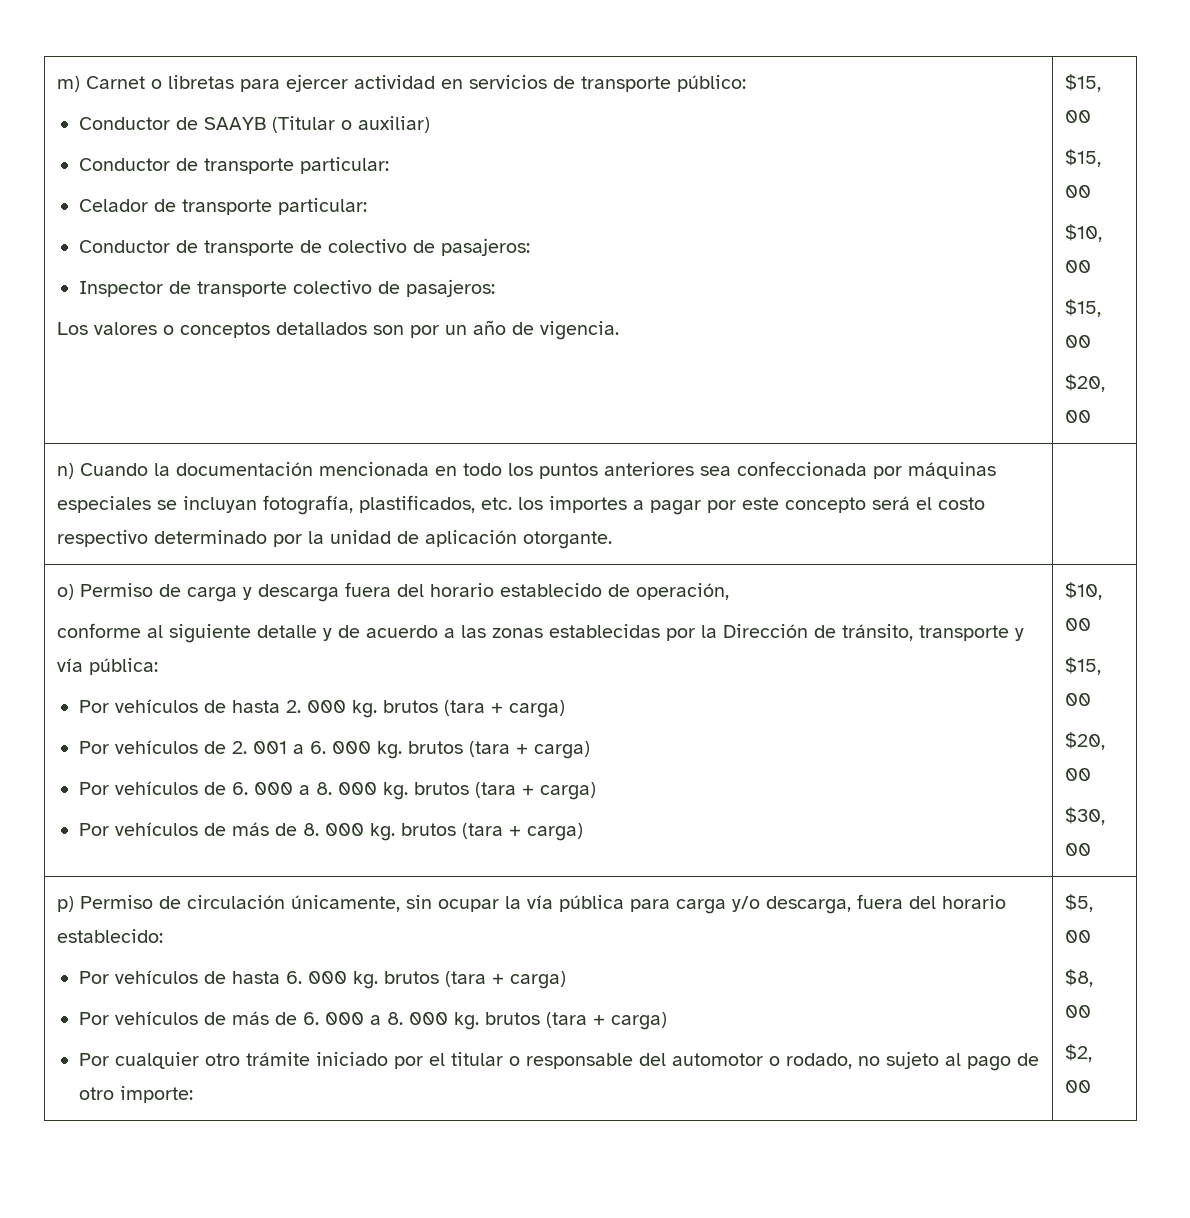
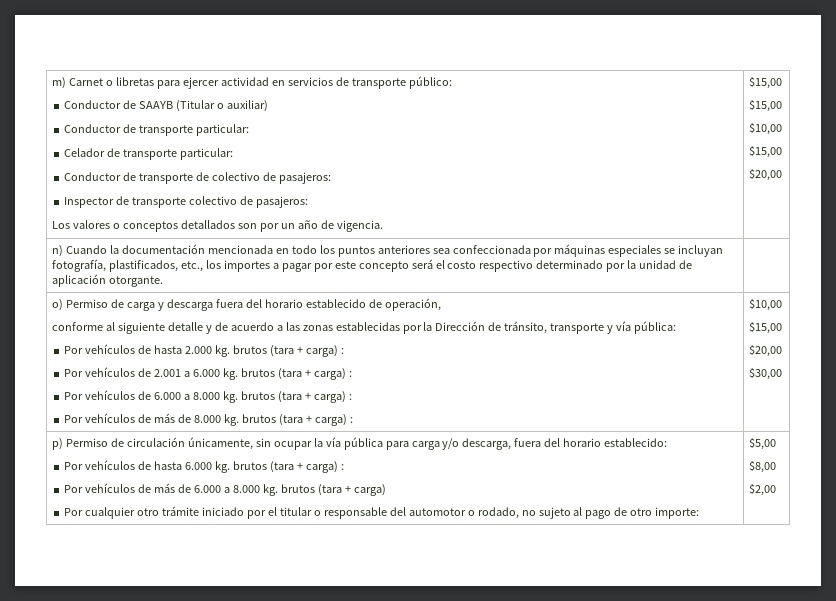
- Los valores o conceptos detallados son por un año de vigencia. | $15, 00
- $15, 00
- $10, 00
- $15, 00
- $20, 00
+ Los valores o conceptos detallados son por un año de vigencia. | $15,00
+ $15,00
+ $10,00
+ $15,00
+ $20,00
- n) Cuando la documentación mencionada en todo los puntos anteriores sea confeccionada por máquinas especiales se incluyan fotografía, plastificados, etc. los importes a pagar por este concepto será el costo respectivo determinado por la unidad de aplicación otorgante. |
+ n) Cuando la documentación mencionada en todo los puntos anteriores sea confeccionada por máquinas especiales se incluyan fotografía, plastificados, etc., los importes a pagar por este concepto será el costo respectivo determinado por la unidad de aplicación otorgante. |
- Por vehículos de hasta 2. 000 kg. brutos (tara + carga)
- Por vehículos de 2. 001 a 6. 000 kg. brutos (tara + carga)
- Por vehículos de 6. 000 a 8. 000 kg. brutos (tara + carga)
- Por vehículos de más de 8. 000 kg. brutos (tara + carga) | $10, 00
- $15, 00
- $20, 00
- $30, 00
+ Por vehículos de hasta 2.000 kg. brutos (tara + carga) :
+ Por vehículos de 2.001 a 6.000 kg. brutos (tara + carga) :
+ Por vehículos de 6.000 a 8.000 kg. brutos (tara + carga) :
+ Por vehículos de más de 8.000 kg. brutos (tara + carga) : | $10,00
+ $15,00
+ $20,00
+ $30,00
- Por vehículos de hasta 6. 000 kg. brutos (tara + carga)
- Por vehículos de más de 6. 000 a 8. 000 kg. brutos (tara + carga)
+ Por vehículos de hasta 6.000 kg. brutos (tara + carga) :
+ Por vehículos de más de 6.000 a 8.000 kg. brutos (tara + carga)
- $5, 00
- $8, 00
- $2, 00
+ $5,00
+ $8,00
+ $2,00

